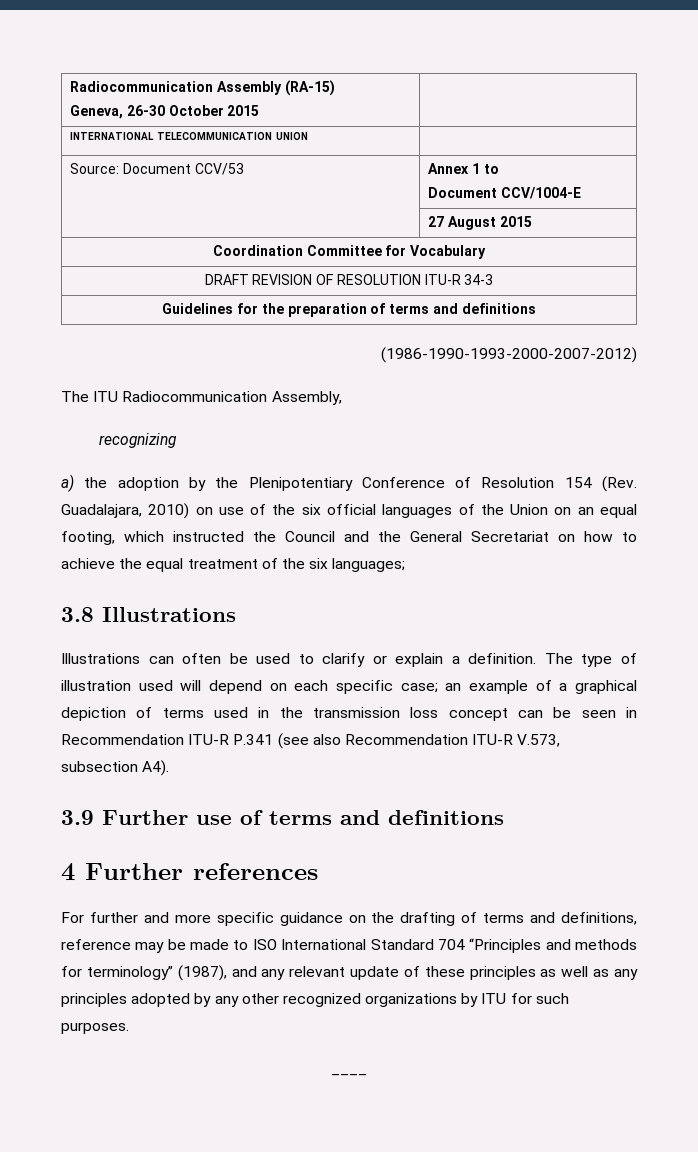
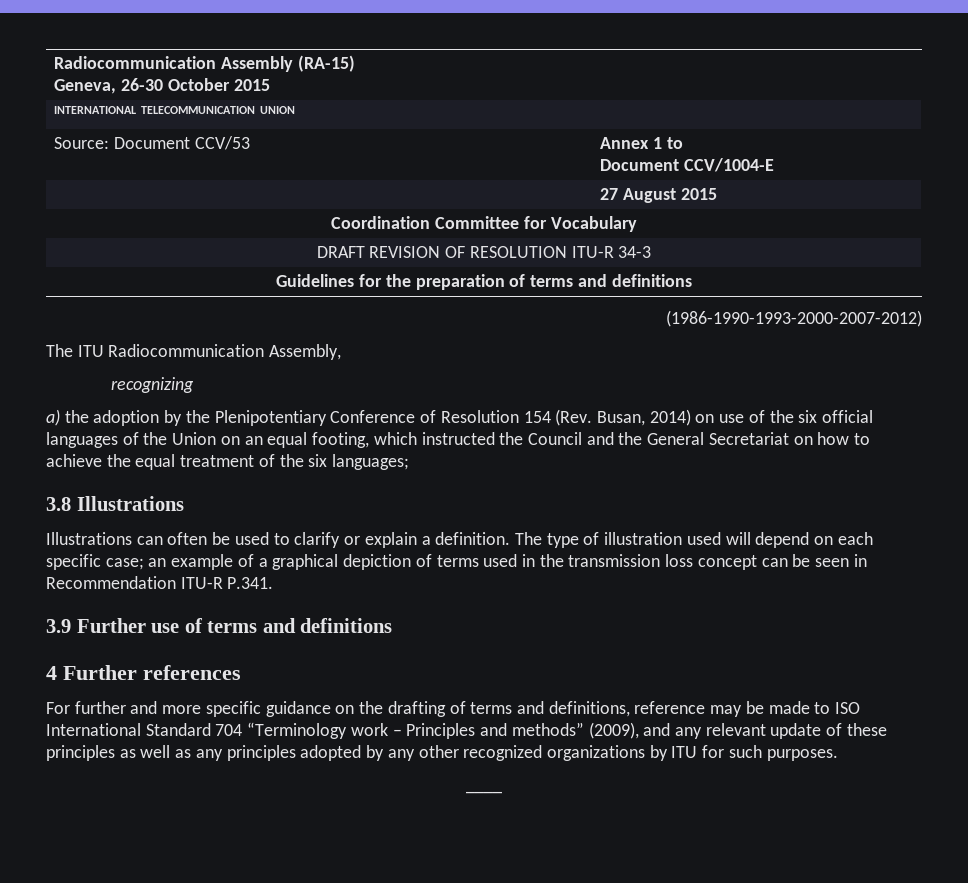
- a) the adoption by the Plenipotentiary Conference of Resolution 154 (Rev. Guadalajara, 2010) on use of the six official languages of the Union on an equal footing, which instructed the Council and the General Secretariat on how to achieve the equal treatment of the six languages;
+ a) the adoption by the Plenipotentiary Conference of Resolution 154 (Rev. Busan, 2014) on use of the six official languages of the Union on an equal footing, which instructed the Council and the General Secretariat on how to achieve the equal treatment of the six languages;
- The type of illustration used will depend on each specific case; an example of a graphical depiction of terms used in the transmission loss concept can be seen in Recommendation ITU-R P.341 (see also Recommendation ITU-R V.573, subsection A4).
+ The type of illustration used will depend on each specific case; an example of a graphical depiction of terms used in the transmission loss concept can be seen in Recommendation ITU-R P.341.
- For further and more specific guidance on the drafting of terms and definitions, reference may be made to ISO International Standard 704 “Principles and methods for terminology” (1987), and any relevant update of these principles as well as any principles adopted by any other recognized organizations by ITU for such purposes.
+ For further and more specific guidance on the drafting of terms and definitions, reference may be made to ISO International Standard 704 “Terminology work – Principles and methods” (2009), and any relevant update of these principles as well as any principles adopted by any other recognized organizations by ITU for such purposes.

